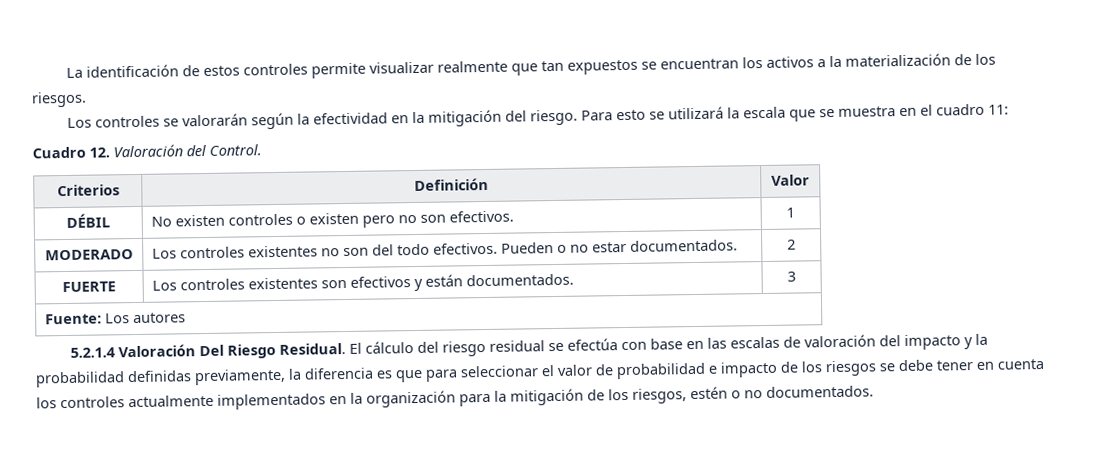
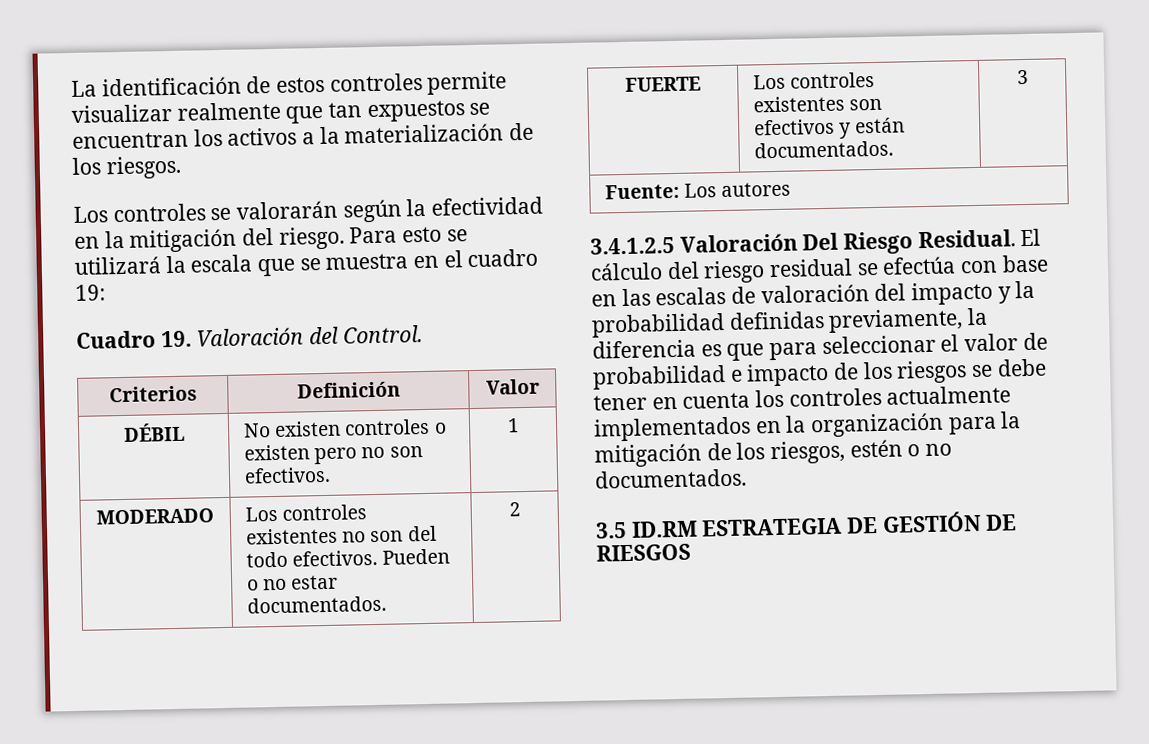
- Para esto se utilizará la escala que se muestra en el cuadro 11:
+ Para esto se utilizará la escala que se muestra en el cuadro 19:
- Cuadro 12. Valoración del Control.
+ Cuadro 19. Valoración del Control.
- 5.2.1.4 Valoración Del Riesgo Residual.
+ 3.4.1.2.5 Valoración Del Riesgo Residual.
+ 3.5 ID.RM ESTRATEGIA DE GESTIÓN DE RIESGOS

